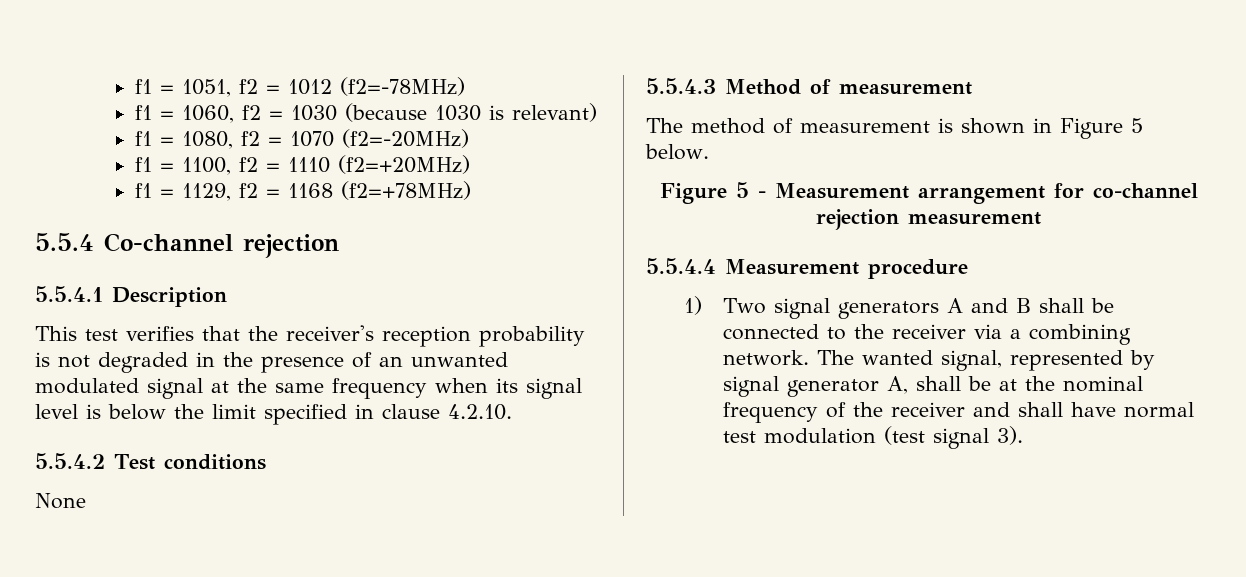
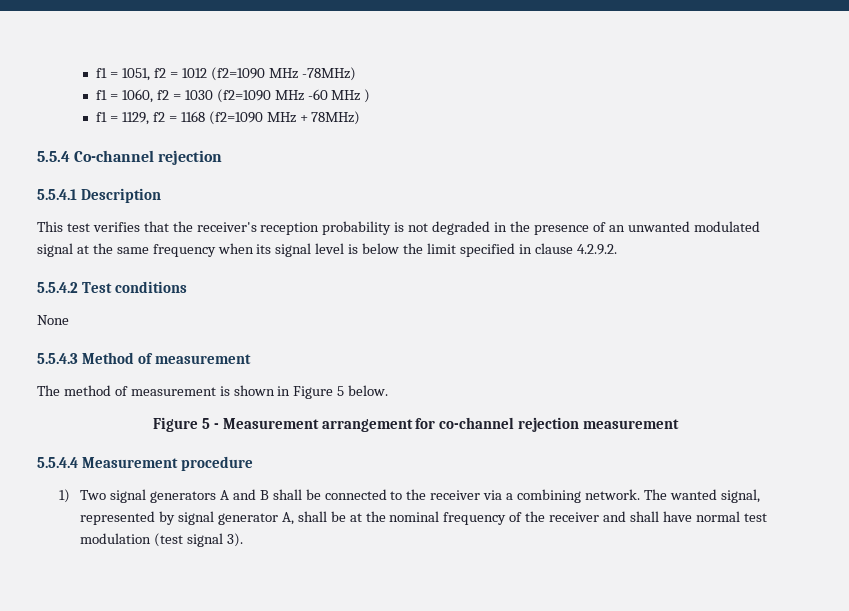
- f1 = 1051, f2 = 1012 (f2=-78MHz)
+ f1 = 1051, f2 = 1012 (f2=1090 MHz -78MHz)
- f1 = 1060, f2 = 1030 (because 1030 is relevant)
- f1 = 1080, f2 = 1070 (f2=-20MHz)
- f1 = 1100, f2 = 1110 (f2=+20MHz)
+ f1 = 1060, f2 = 1030 (f2=1090 MHz -60 MHz )
- f1 = 1129, f2 = 1168 (f2=+78MHz)
+ f1 = 1129, f2 = 1168 (f2=1090 MHz + 78MHz)
- This test verifies that the receiver's reception probability is not degraded in the presence of an unwanted modulated signal at the same frequency when its signal level is below the limit specified in clause 4.2.10.
+ This test verifies that the receiver's reception probability is not degraded in the presence of an unwanted modulated signal at the same frequency when its signal level is below the limit specified in clause 4.2.9.2.

